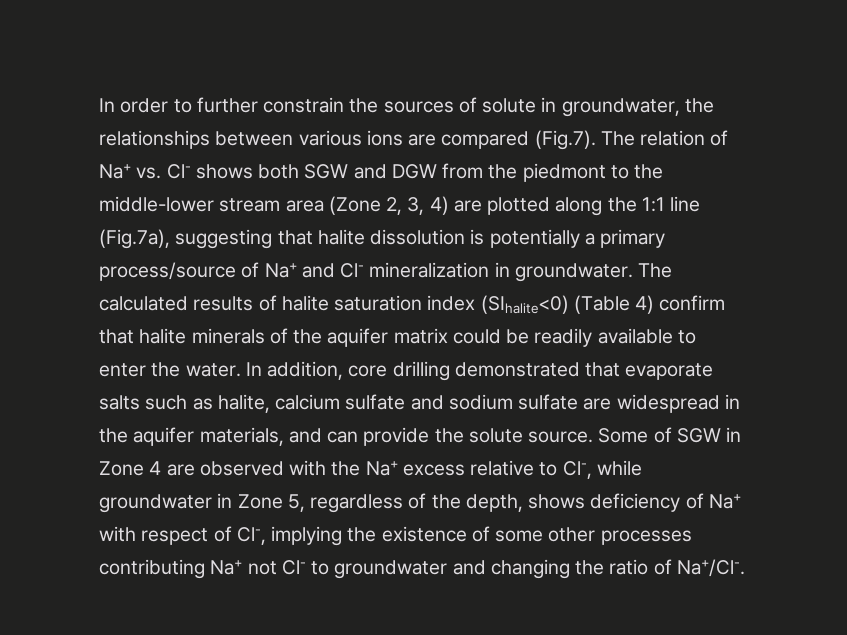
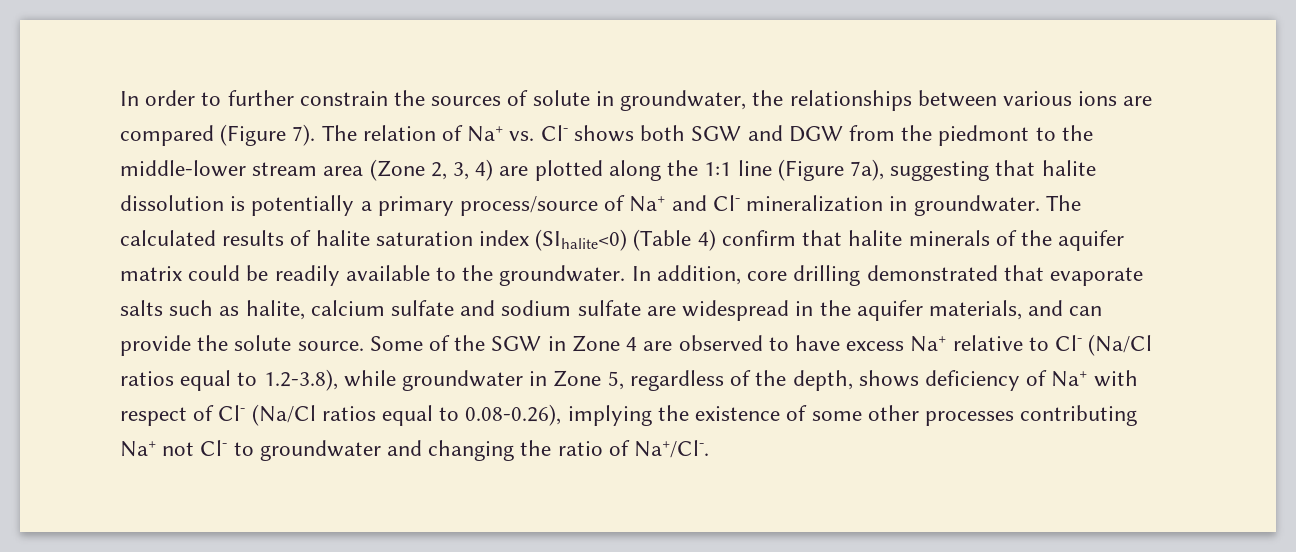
- In order to further constrain the sources of solute in groundwater, the relationships between various ions are compared (Fig.7). The relation of Na+ vs. Cl- shows both SGW and DGW from the piedmont to the middle-lower stream area (Zone 2, 3, 4) are plotted along the 1:1 line (Fig.7a), suggesting that halite dissolution is potentially a primary process/source of Na+ and Cl- mineralization in groundwater.
+ In order to further constrain the sources of solute in groundwater, the relationships between various ions are compared (Figure 7). The relation of Na+ vs. Cl- shows both SGW and DGW from the piedmont to the middle-lower stream area (Zone 2, 3, 4) are plotted along the 1:1 line (Figure 7a), suggesting that halite dissolution is potentially a primary process/source of Na+ and Cl- mineralization in groundwater.
- The calculated results of halite saturation index (SIhalite<0) (Table 4) confirm that halite minerals of the aquifer matrix could be readily available to enter the water.
+ The calculated results of halite saturation index (SIhalite<0) (Table 4) confirm that halite minerals of the aquifer matrix could be readily available to the groundwater.
- Some of SGW in Zone 4 are observed with the Na+ excess relative to Cl-, while groundwater in Zone 5, regardless of the depth, shows deficiency of Na+ with respect of Cl-, implying the existence of some other processes contributing Na+ not Cl- to groundwater and changing the ratio of Na+/Cl-.
+ Some of the SGW in Zone 4 are observed to have excess Na+ relative to Cl- (Na/Cl ratios equal to 1.2-3.8), while groundwater in Zone 5, regardless of the depth, shows deficiency of Na+ with respect of Cl- (Na/Cl ratios equal to 0.08-0.26), implying the existence of some other processes contributing Na+ not Cl- to groundwater and changing the ratio of Na+/Cl-.

